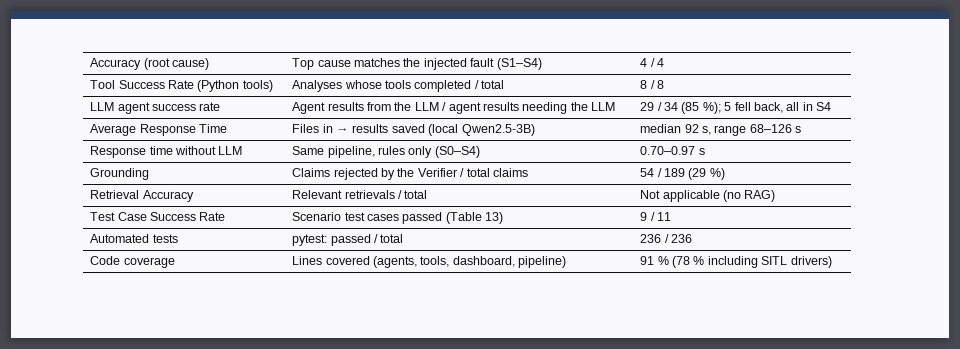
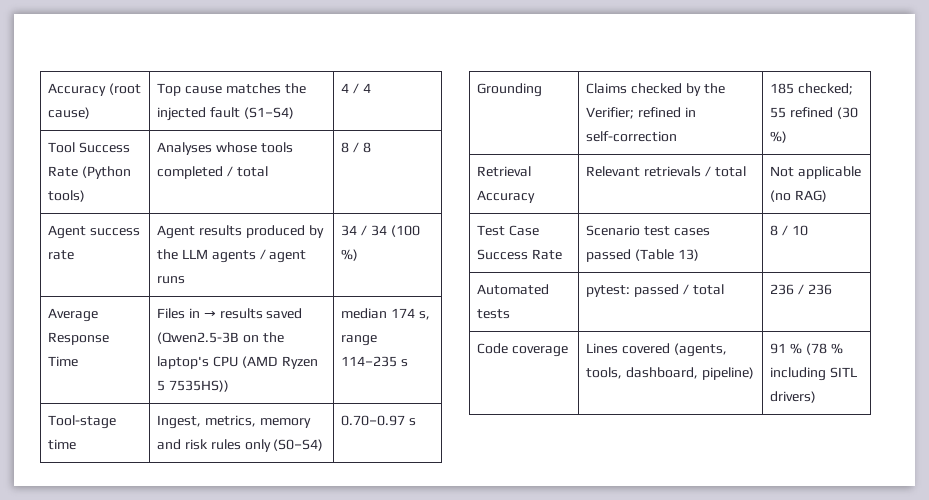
- LLM agent success rate | Agent results from the LLM / agent results needing the LLM | 29 / 34 (85 %); 5 fell back, all in S4
+ Agent success rate | Agent results produced by the LLM agents / agent runs | 34 / 34 (100 %)
- Average Response Time | Files in → results saved (local Qwen2.5-3B) | median 92 s, range 68–126 s
- Response time without LLM | Same pipeline, rules only (S0–S4) | 0.70–0.97 s
+ Average Response Time | Files in → results saved (Qwen2.5-3B on the laptop's CPU (AMD Ryzen 5 7535HS)) | median 174 s, range 114–235 s
+ Tool-stage time | Ingest, metrics, memory and risk rules only (S0–S4) | 0.70–0.97 s
- Grounding | Claims rejected by the Verifier / total claims | 54 / 189 (29 %)
+ Grounding | Claims checked by the Verifier; refined in self-correction | 185 checked; 55 refined (30 %)
- Test Case Success Rate | Scenario test cases passed (Table 13) | 9 / 11
+ Test Case Success Rate | Scenario test cases passed (Table 13) | 8 / 10

